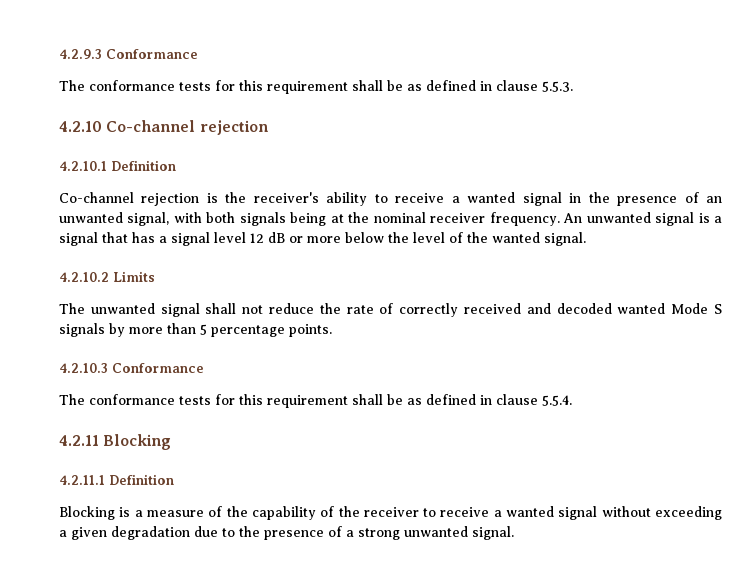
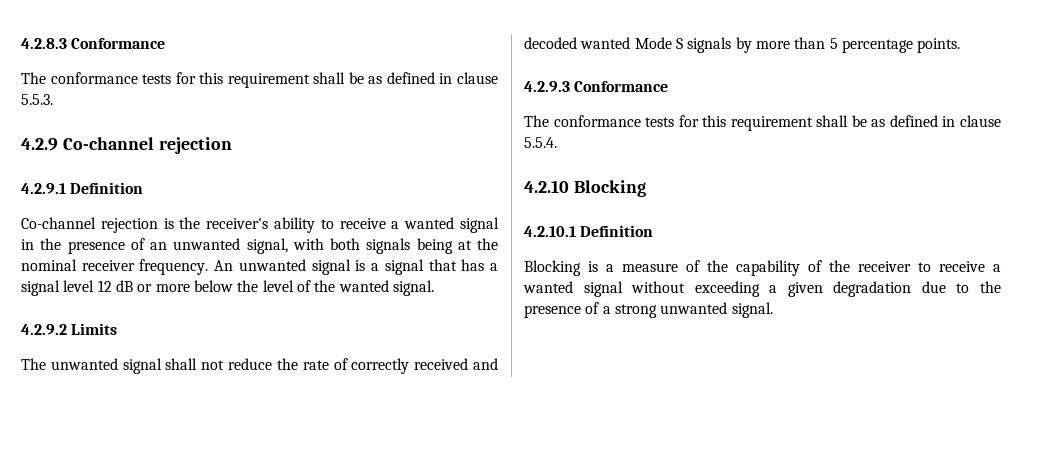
- 4.2.9.3 Conformance
+ 4.2.8.3 Conformance
- 4.2.10 Co-channel rejection
+ 4.2.9 Co-channel rejection
- 4.2.10.1 Definition
+ 4.2.9.1 Definition
- 4.2.10.2 Limits
+ 4.2.9.2 Limits
- 4.2.10.3 Conformance
+ 4.2.9.3 Conformance
- 4.2.11 Blocking
+ 4.2.10 Blocking
- 4.2.11.1 Definition
+ 4.2.10.1 Definition

